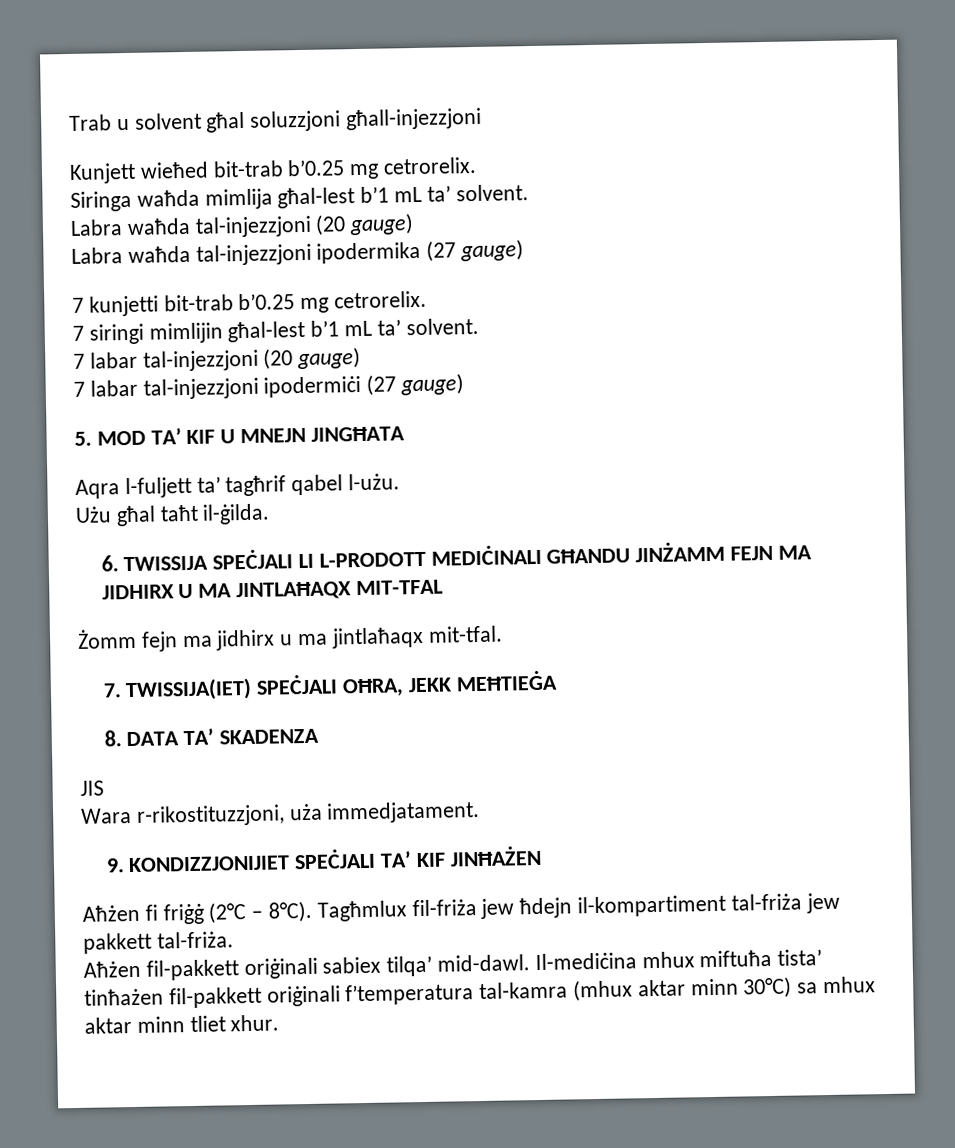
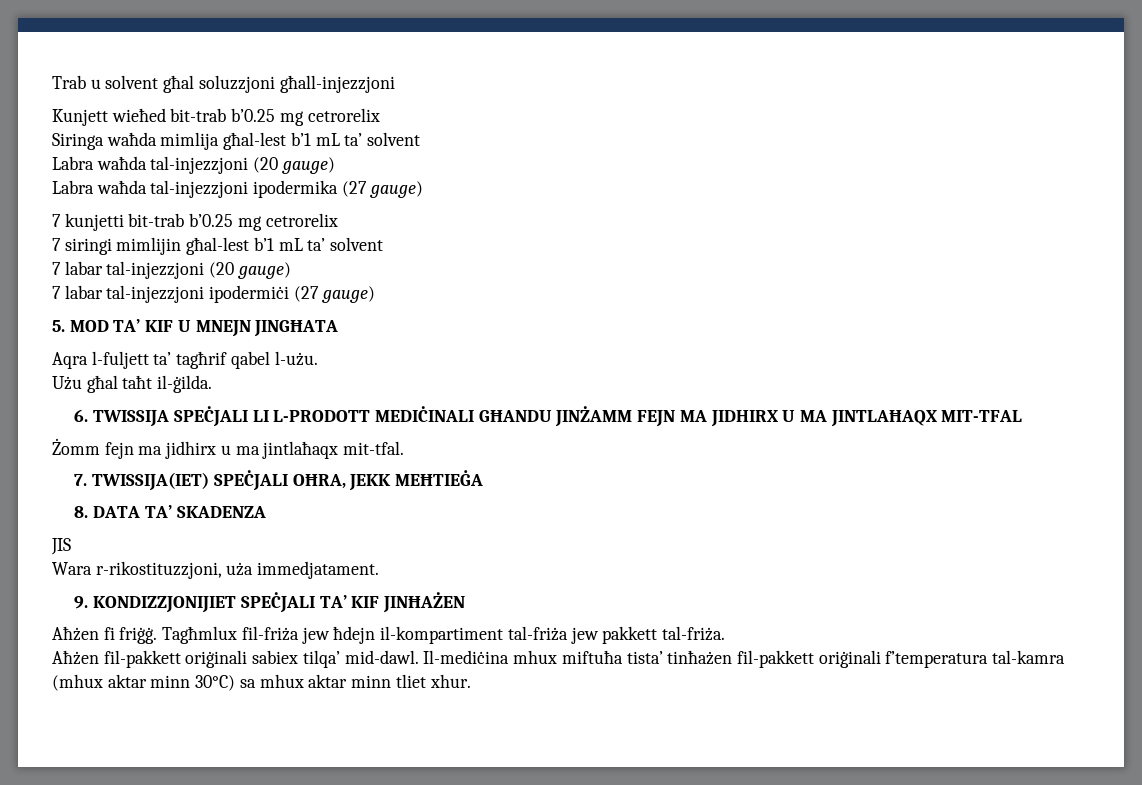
- Kunjett wieħed bit-trab b’0.25 mg cetrorelix.
+ Kunjett wieħed bit-trab b’0.25 mg cetrorelix
- Siringa waħda mimlija għal-lest b’1 mL ta’ solvent.
+ Siringa waħda mimlija għal-lest b’1 mL ta’ solvent
- 7 kunjetti bit-trab b’0.25 mg cetrorelix.
+ 7 kunjetti bit-trab b’0.25 mg cetrorelix
- 7 siringi mimlijin għal-lest b’1 mL ta’ solvent.
+ 7 siringi mimlijin għal-lest b’1 mL ta’ solvent
- Aħżen fi friġġ (2°C – 8°C).
+ Aħżen fi friġġ.

